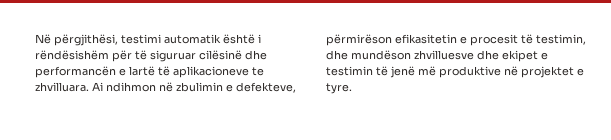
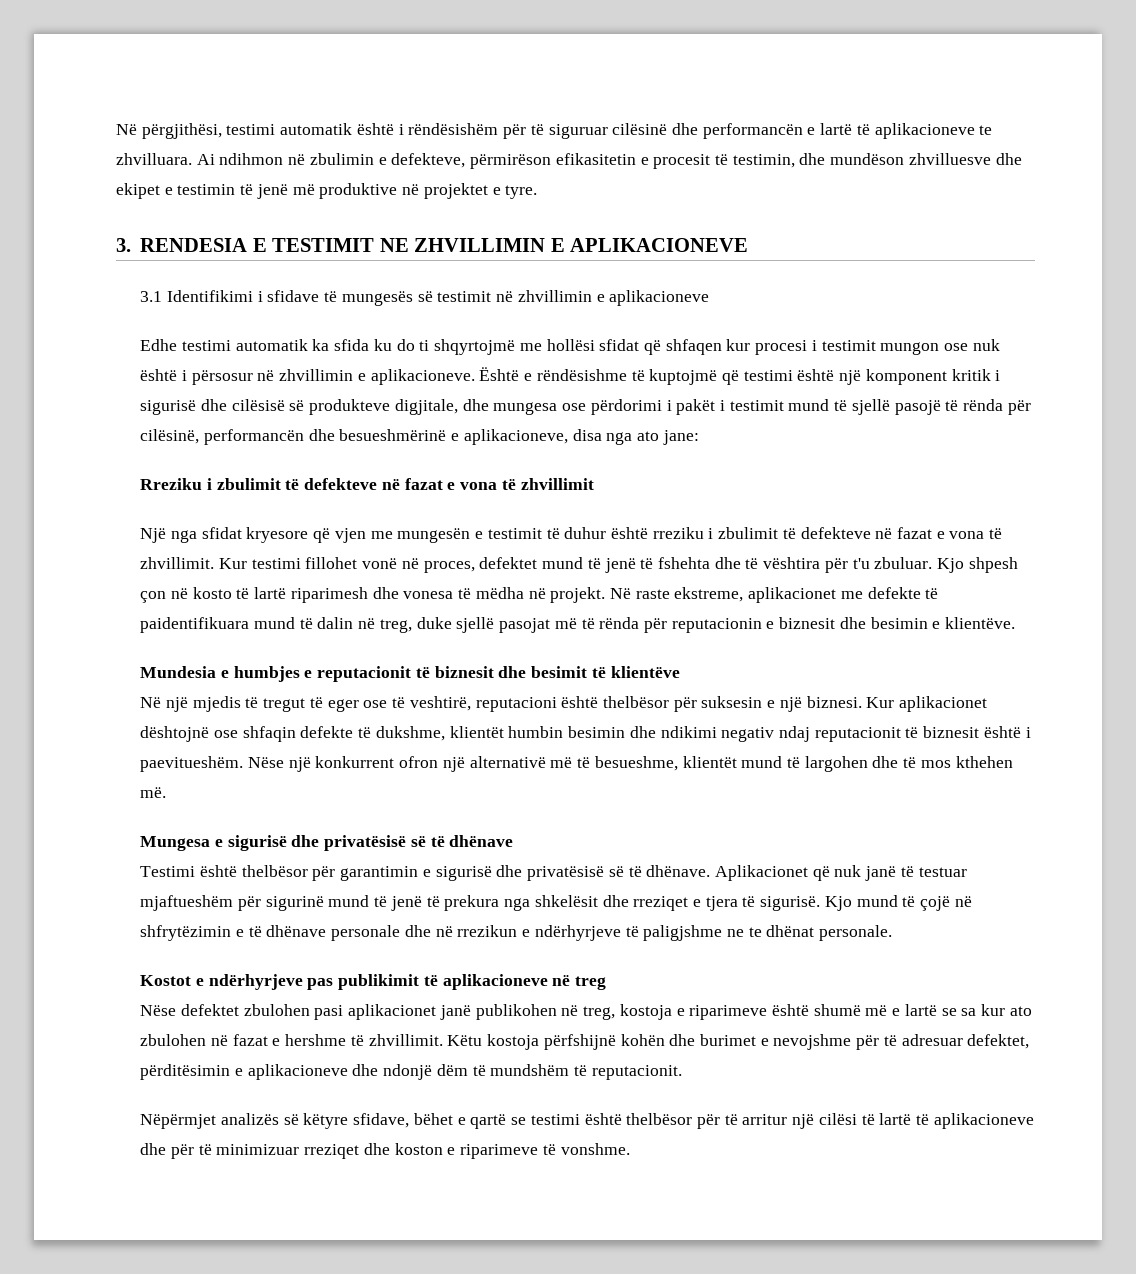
+ 3. RENDESIA E TESTIMIT NE ZHVILLIMIN E APLIKACIONEVE
+ 3.1 Identifikimi i sfidave të mungesës së testimit në zhvillimin e aplikacioneve
+ Edhe testimi automatik ka sfida ku do ti shqyrtojmë me hollësi sfidat që shfaqen kur procesi i testimit mungon ose nuk është i përsosur në zhvillimin e aplikacioneve. Është e rëndësishme të kuptojmë që testimi është një komponent kritik i sigurisë dhe cilësisë së produkteve digjitale, dhe mungesa ose përdorimi i pakët i testimit mund të sjellë pasojë të rënda për cilësinë, performancën dhe besueshmërinë e aplikacioneve, disa nga ato jane:
+ Rreziku i zbulimit të defekteve në fazat e vona të zhvillimit
+ Një nga sfidat kryesore që vjen me mungesën e testimit të duhur është rreziku i zbulimit të defekteve në fazat e vona të zhvillimit. Kur testimi fillohet vonë në proces, defektet mund të jenë të fshehta dhe të vështira për t'u zbuluar. Kjo shpesh çon në kosto të lartë riparimesh dhe vonesa të mëdha në projekt. Në raste ekstreme, aplikacionet me defekte të paidentifikuara mund të dalin në treg, duke sjellë pasojat më të rënda për reputacionin e biznesit dhe besimin e klientëve.
+ Mundesia e humbjes e reputacionit të biznesit dhe besimit të klientëve
+ Në një mjedis të tregut të eger ose të veshtirë, reputacioni është thelbësor për suksesin e një biznesi. Kur aplikacionet dështojnë ose shfaqin defekte të dukshme, klientët humbin besimin dhe ndikimi negativ ndaj reputacionit të biznesit është i paevitueshëm. Nëse një konkurrent ofron një alternativë më të besueshme, klientët mund të largohen dhe të mos kthehen më.
+ Mungesa e sigurisë dhe privatësisë së të dhënave
+ Testimi është thelbësor për garantimin e sigurisë dhe privatësisë së të dhënave. Aplikacionet që nuk janë të testuar mjaftueshëm për sigurinë mund të jenë të prekura nga shkelësit dhe rreziqet e tjera të sigurisë. Kjo mund të çojë në shfrytëzimin e të dhënave personale dhe në rrezikun e ndërhyrjeve të paligjshme ne te dhënat personale.
+ Kostot e ndërhyrjeve pas publikimit të aplikacioneve në treg
+ Nëse defektet zbulohen pasi aplikacionet janë publikohen në treg, kostoja e riparimeve është shumë më e lartë se sa kur ato zbulohen në fazat e hershme të zhvillimit. Këtu kostoja përfshijnë kohën dhe burimet e nevojshme për të adresuar defektet, përditësimin e aplikacioneve dhe ndonjë dëm të mundshëm të reputacionit.
+ Nëpërmjet analizës së këtyre sfidave, bëhet e qartë se testimi është thelbësor për të arritur një cilësi të lartë të aplikacioneve dhe për të minimizuar rreziqet dhe koston e riparimeve të vonshme.

